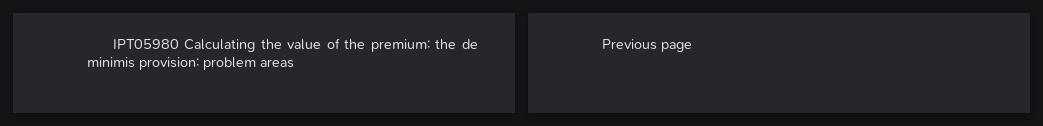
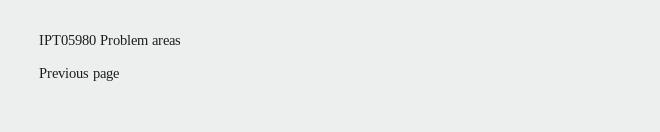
- IPT05980 Calculating the value of the premium: the de minimis provision: problem areas
+ IPT05980 Problem areas

